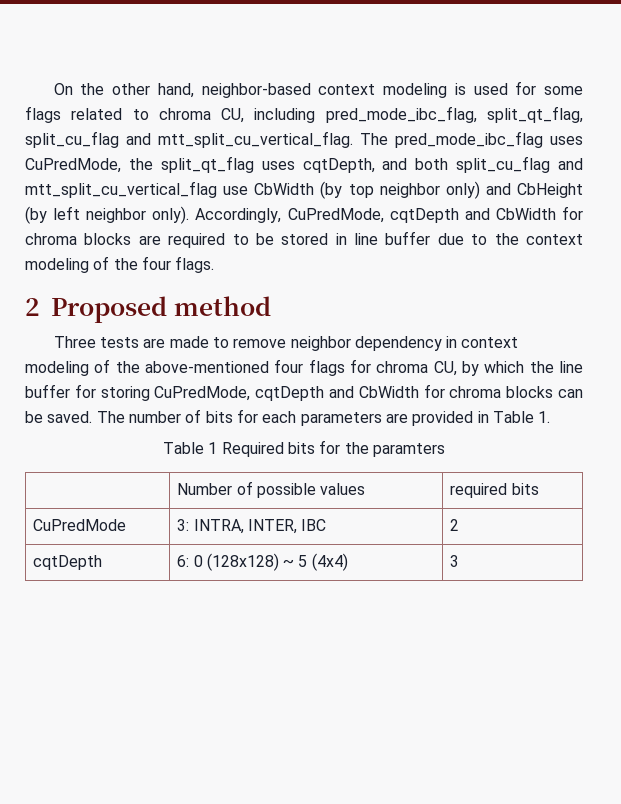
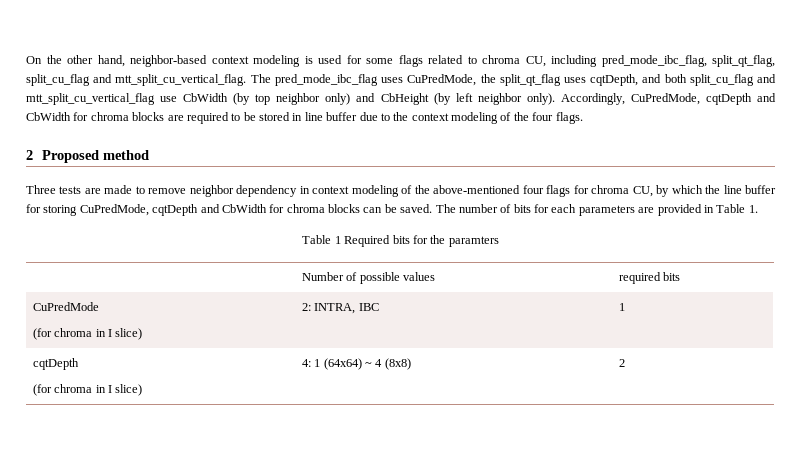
- CuPredMode | 3: INTRA, INTER, IBC | 2
- cqtDepth | 6: 0 (128x128) ~ 5 (4x4) | 3
+ CuPredMode
+ (for chroma in I slice) | 2: INTRA, IBC | 1
+ cqtDepth
+ (for chroma in I slice) | 4: 1 (64x64) ~ 4 (8x8) | 2

